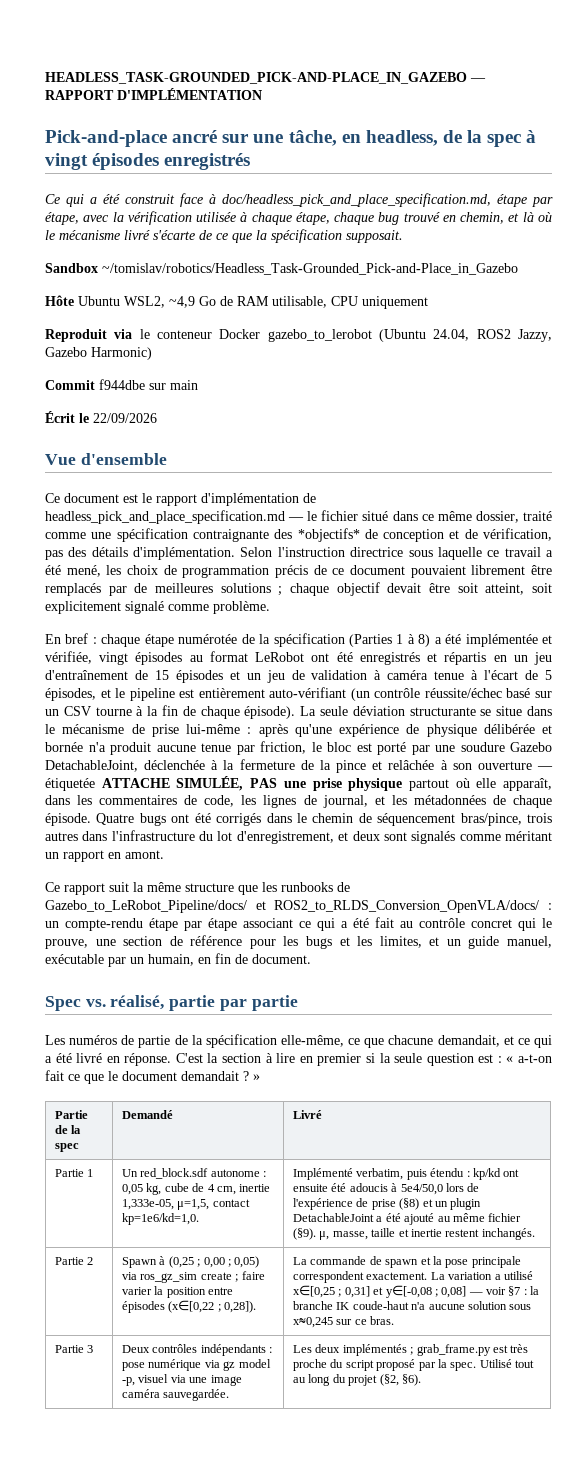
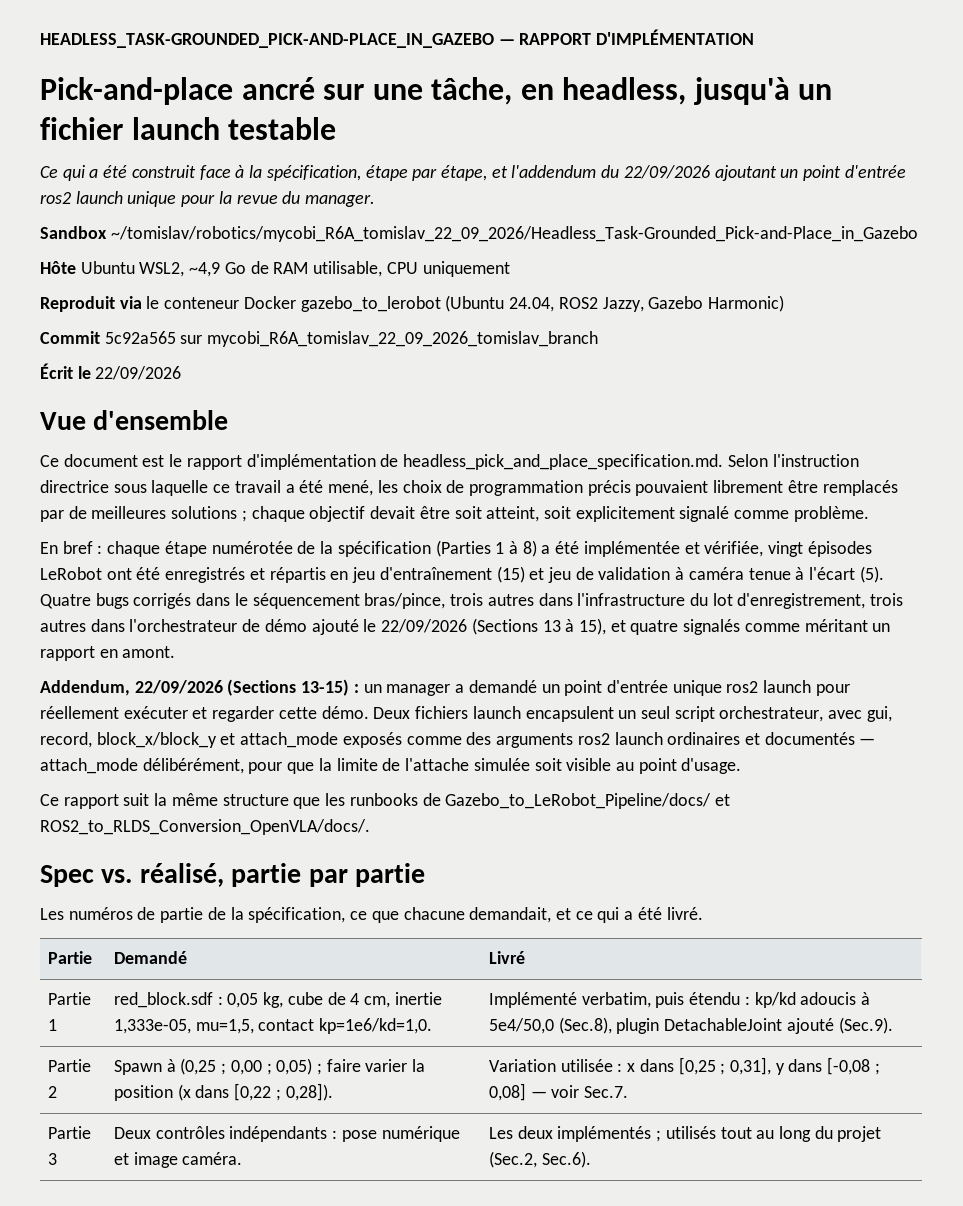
- Pick-and-place ancré sur une tâche, en headless, de la spec à vingt épisodes enregistrés
+ Pick-and-place ancré sur une tâche, en headless, jusqu'à un fichier launch testable
- Ce qui a été construit face à doc/headless_pick_and_place_specification.md, étape par étape, avec la vérification utilisée à chaque étape, chaque bug trouvé en chemin, et là où le mécanisme livré s'écarte de ce que la spécification supposait.
+ Ce qui a été construit face à la spécification, étape par étape, et l'addendum du 22/09/2026 ajoutant un point d'entrée ros2 launch unique pour la revue du manager.
- Sandbox ~/tomislav/robotics/Headless_Task-Grounded_Pick-and-Place_in_Gazebo
+ Sandbox ~/tomislav/robotics/mycobi_R6A_tomislav_22_09_2026/Headless_Task-Grounded_Pick-and-Place_in_Gazebo
- Commit f944dbe sur main
+ Commit 5c92a565 sur mycobi_R6A_tomislav_22_09_2026_tomislav_branch
- Ce document est le rapport d'implémentation de headless_pick_and_place_specification.md — le fichier situé dans ce même dossier, traité comme une spécification contraignante des *objectifs* de conception et de vérification, pas des détails d'implémentation. Selon l'instruction directrice sous laquelle ce travail a été mené, les choix de programmation précis de ce document pouvaient librement être remplacés par de meilleures solutions ; chaque objectif devait être soit atteint, soit explicitement signalé comme problème.
+ Ce document est le rapport d'implémentation de headless_pick_and_place_specification.md. Selon l'instruction directrice sous laquelle ce travail a été mené, les choix de programmation précis pouvaient librement être remplacés par de meilleures solutions ; chaque objectif devait être soit atteint, soit explicitement signalé comme problème.
- En bref : chaque étape numérotée de la spécification (Parties 1 à 8) a été implémentée et vérifiée, vingt épisodes au format LeRobot ont été enregistrés et répartis en un jeu d'entraînement de 15 épisodes et un jeu de validation à caméra tenue à l'écart de 5 épisodes, et le pipeline est entièrement auto-vérifiant (un contrôle réussite/échec basé sur un CSV tourne à la fin de chaque épisode). La seule déviation structurante se situe dans le mécanisme de prise lui-même : après qu'une expérience de physique délibérée et bornée n'a produit aucune tenue par friction, le bloc est porté par une soudure Gazebo DetachableJoint, déclenchée à la fermeture de la pince et relâchée à son ouverture — étiquetée ATTACHE SIMULÉE, PAS une prise physique partout où elle apparaît, dans les commentaires de code, les lignes de journal, et les métadonnées de chaque épisode. Quatre bugs ont été corrigés dans le chemin de séquencement bras/pince, trois autres dans l'infrastructure du lot d'enregistrement, et deux sont signalés comme méritant un rapport en amont.
+ En bref : chaque étape numérotée de la spécification (Parties 1 à 8) a été implémentée et vérifiée, vingt épisodes LeRobot ont été enregistrés et répartis en jeu d'entraînement (15) et jeu de validation à caméra tenue à l'écart (5). Quatre bugs corrigés dans le séquencement bras/pince, trois autres dans l'infrastructure du lot d'enregistrement, trois autres dans l'orchestrateur de démo ajouté le 22/09/2026 (Sections 13 à 15), et quatre signalés comme méritant un rapport en amont.
+ Addendum, 22/09/2026 (Sections 13-15) : un manager a demandé un point d'entrée unique ros2 launch pour réellement exécuter et regarder cette démo. Deux fichiers launch encapsulent un seul script orchestrateur, avec gui, record, block_x/block_y et attach_mode exposés comme des arguments ros2 launch ordinaires et documentés — attach_mode délibérément, pour que la limite de l'attache simulée soit visible au point d'usage.
- Ce rapport suit la même structure que les runbooks de Gazebo_to_LeRobot_Pipeline/docs/ et ROS2_to_RLDS_Conversion_OpenVLA/docs/ : un compte-rendu étape par étape associant ce qui a été fait au contrôle concret qui le prouve, une section de référence pour les bugs et les limites, et un guide manuel, exécutable par un humain, en fin de document.
+ Ce rapport suit la même structure que les runbooks de Gazebo_to_LeRobot_Pipeline/docs/ et ROS2_to_RLDS_Conversion_OpenVLA/docs/.
- Les numéros de partie de la spécification elle-même, ce que chacune demandait, et ce qui a été livré en réponse. C'est la section à lire en premier si la seule question est : « a-t-on fait ce que le document demandait ? »
- Partie de la spec | Demandé | Livré
+ Les numéros de partie de la spécification, ce que chacune demandait, et ce qui a été livré.
+ Partie | Demandé | Livré
- Un red_block.sdf autonome : 0,05 kg, cube de 4 cm, inertie 1,333e-05, μ=1,5, contact kp=1e6/kd=1,0.
+ red_block.sdf : 0,05 kg, cube de 4 cm, inertie 1,333e-05, mu=1,5, contact kp=1e6/kd=1,0.
- Implémenté verbatim, puis étendu : kp/kd ont ensuite été adoucis à 5e4/50,0 lors de l'expérience de prise (§8) et un plugin DetachableJoint a été ajouté au même fichier (§9). μ, masse, taille et inertie restent inchangés.
+ Implémenté verbatim, puis étendu : kp/kd adoucis à 5e4/50,0 (Sec.8), plugin DetachableJoint ajouté (Sec.9).
- Spawn à (0,25 ; 0,00 ; 0,05) via ros_gz_sim create ; faire varier la position entre épisodes (x∈[0,22 ; 0,28]).
+ Spawn à (0,25 ; 0,00 ; 0,05) ; faire varier la position (x dans [0,22 ; 0,28]).
- La commande de spawn et la pose principale correspondent exactement. La variation a utilisé x∈[0,25 ; 0,31] et y∈[-0,08 ; 0,08] — voir §7 : la branche IK coude-haut n'a aucune solution sous x≈0,245 sur ce bras.
+ Variation utilisée : x dans [0,25 ; 0,31], y dans [-0,08 ; 0,08] — voir Sec.7.
- Partie 3 | Deux contrôles indépendants : pose numérique via gz model -p, visuel via une image caméra sauvegardée. | Les deux implémentés ; grab_frame.py est très proche du script proposé par la spec. Utilisé tout au long du projet (§2, §6).
+ Partie 3 | Deux contrôles indépendants : pose numérique et image caméra. | Les deux implémentés ; utilisés tout au long du projet (Sec.2, Sec.6).

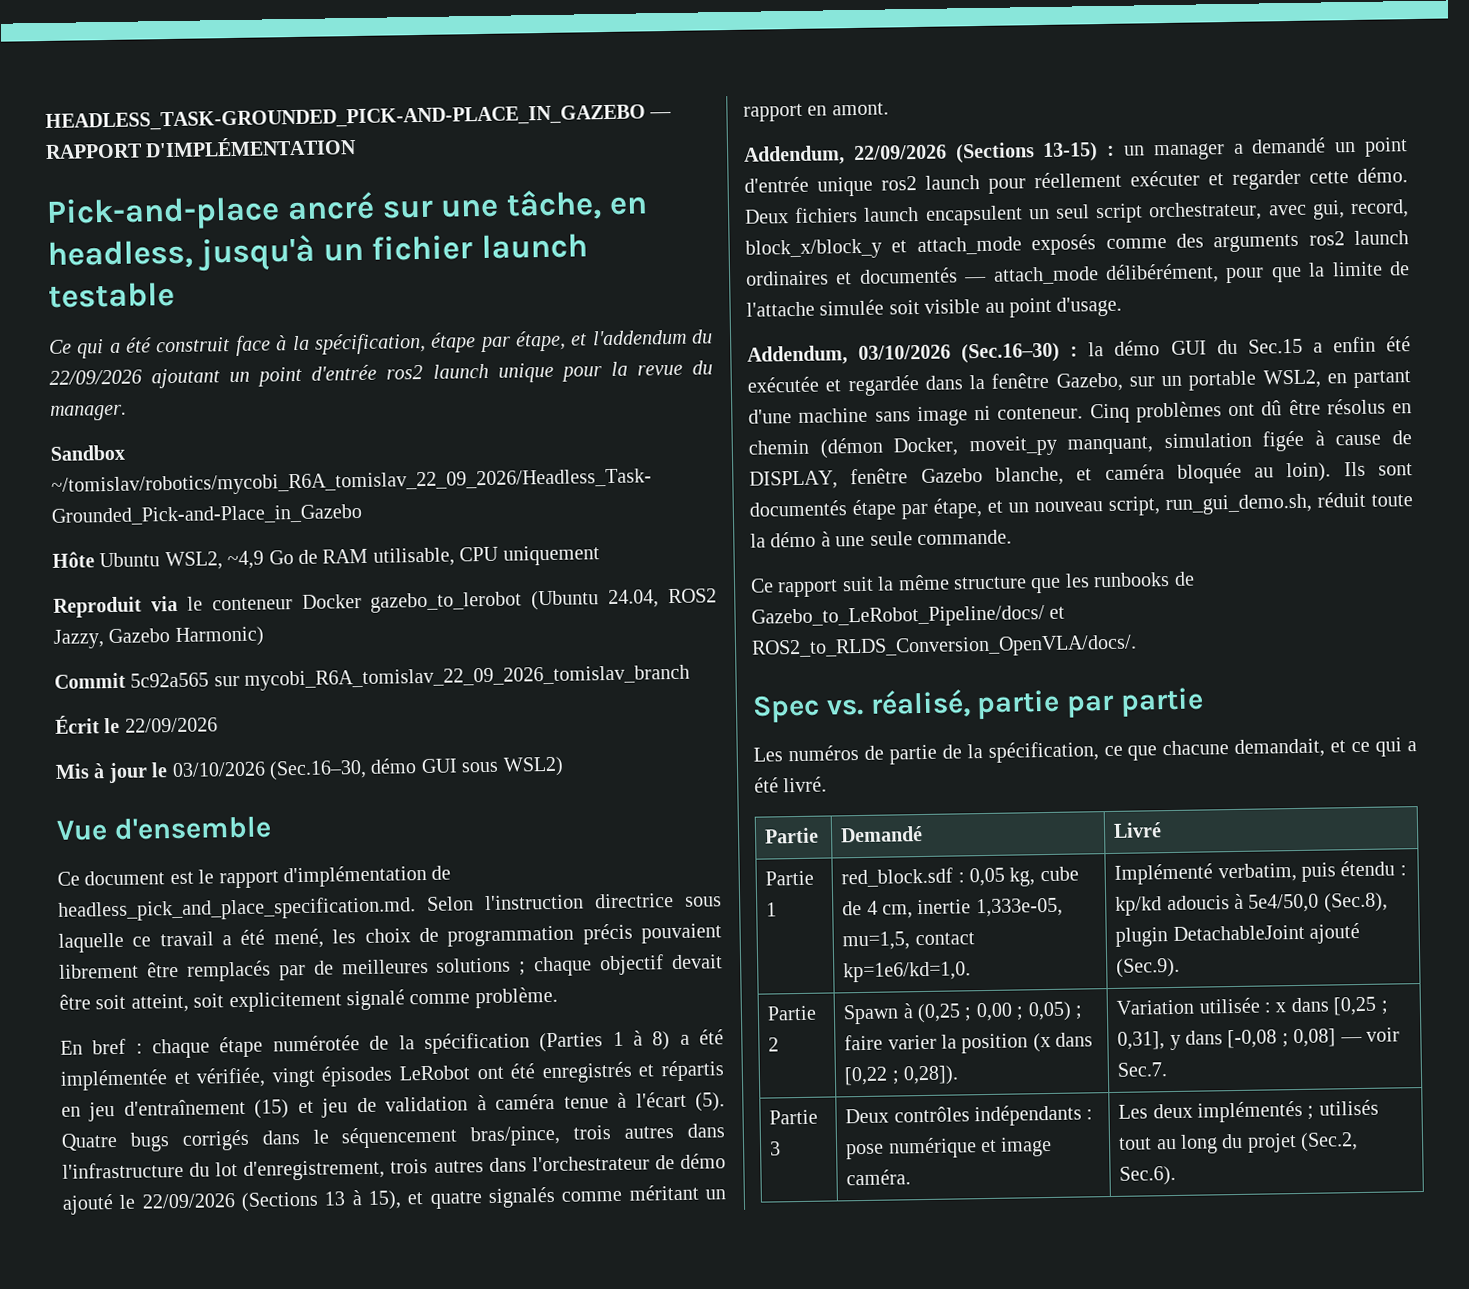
+ Mis à jour le 03/10/2026 (Sec.16–30, démo GUI sous WSL2)
+ Addendum, 03/10/2026 (Sec.16–30) : la démo GUI du Sec.15 a enfin été exécutée et regardée dans la fenêtre Gazebo, sur un portable WSL2, en partant d'une machine sans image ni conteneur. Cinq problèmes ont dû être résolus en chemin (démon Docker, moveit_py manquant, simulation figée à cause de DISPLAY, fenêtre Gazebo blanche, et caméra bloquée au loin). Ils sont documentés étape par étape, et un nouveau script, run_gui_demo.sh, réduit toute la démo à une seule commande.

